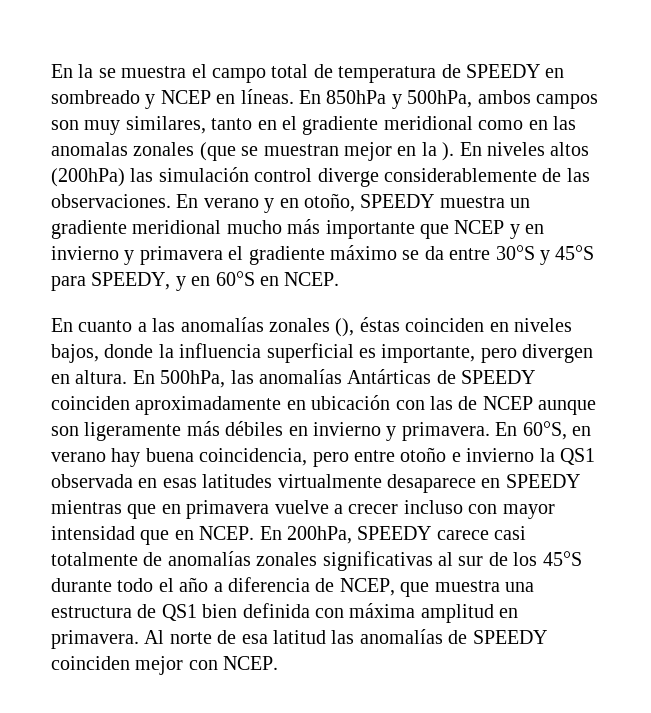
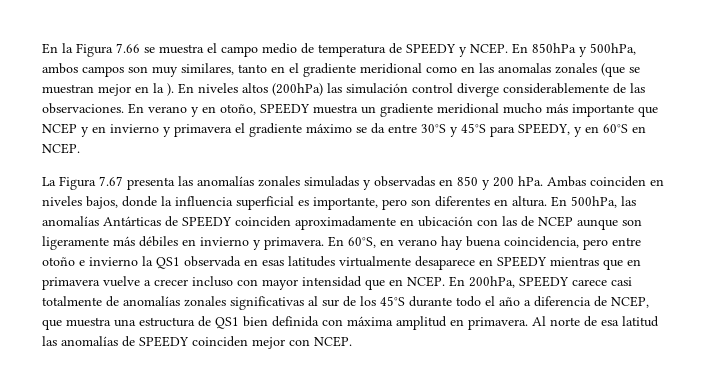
- En la se muestra el campo total de temperatura de SPEEDY en sombreado y NCEP en líneas.
+ En la Figura 7.66 se muestra el campo medio de temperatura de SPEEDY y NCEP.
- En cuanto a las anomalías zonales (), éstas coinciden en niveles bajos, donde la influencia superficial es importante, pero divergen en altura.
+ La Figura 7.67 presenta las anomalías zonales simuladas y observadas en 850 y 200 hPa. Ambas coinciden en niveles bajos, donde la influencia superficial es importante, pero son diferentes en altura.

